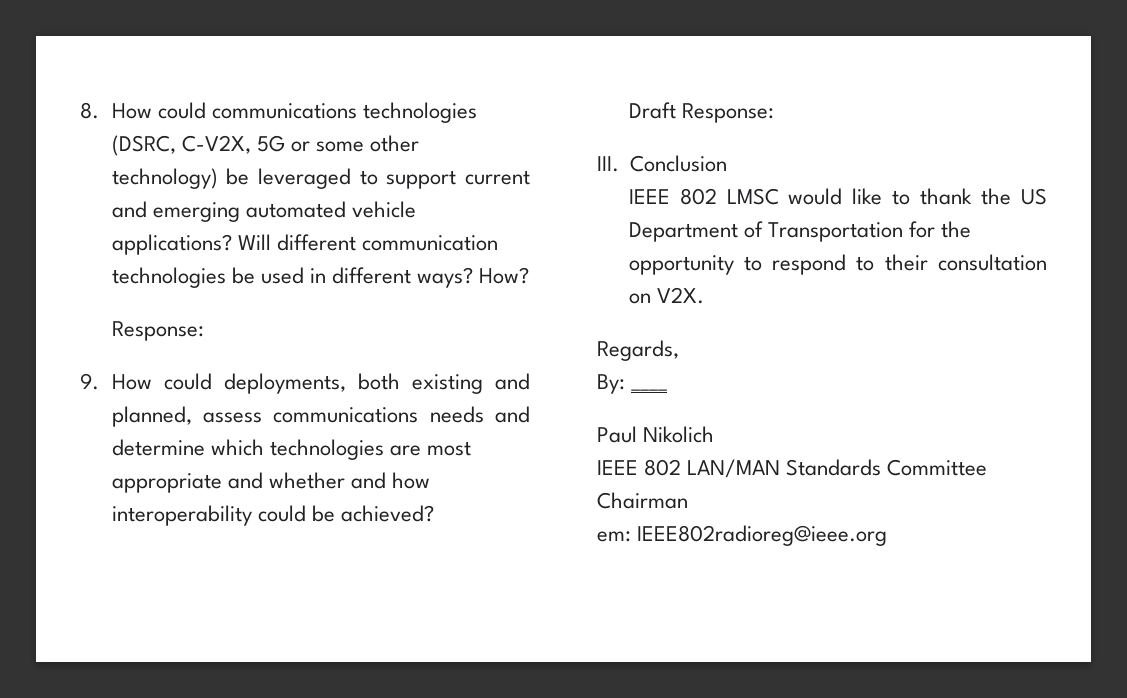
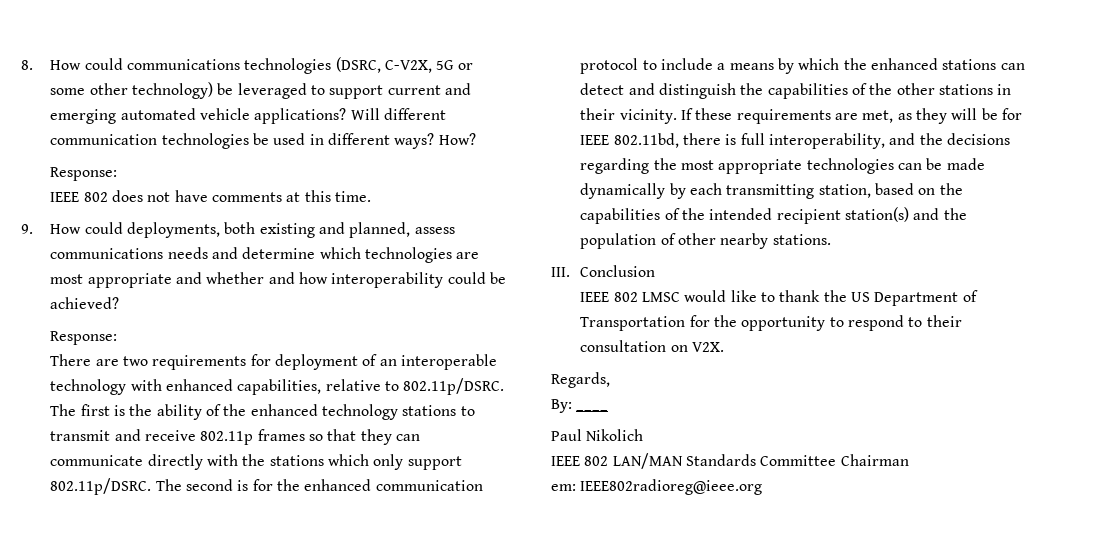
+ IEEE 802 does not have comments at this time.
  9. How could deployments, both existing and planned, assess communications needs and determine which technologies are most appropriate and whether and how interoperability could be achieved?
- Draft Response:
+ Response:
+ There are two requirements for deployment of an interoperable technology with enhanced capabilities, relative to 802.11p/DSRC. The first is the ability of the enhanced technology stations to transmit and receive 802.11p frames so that they can communicate directly with the stations which only support 802.11p/DSRC. The second is for the enhanced communication protocol to include a means by which the enhanced stations can detect and distinguish the capabilities of the other stations in their vicinity. If these requirements are met, as they will be for IEEE 802.11bd, there is full interoperability, and the decisions regarding the most appropriate technologies can be made dynamically by each transmitting station, based on the capabilities of the intended recipient station(s) and the population of other nearby stations.

